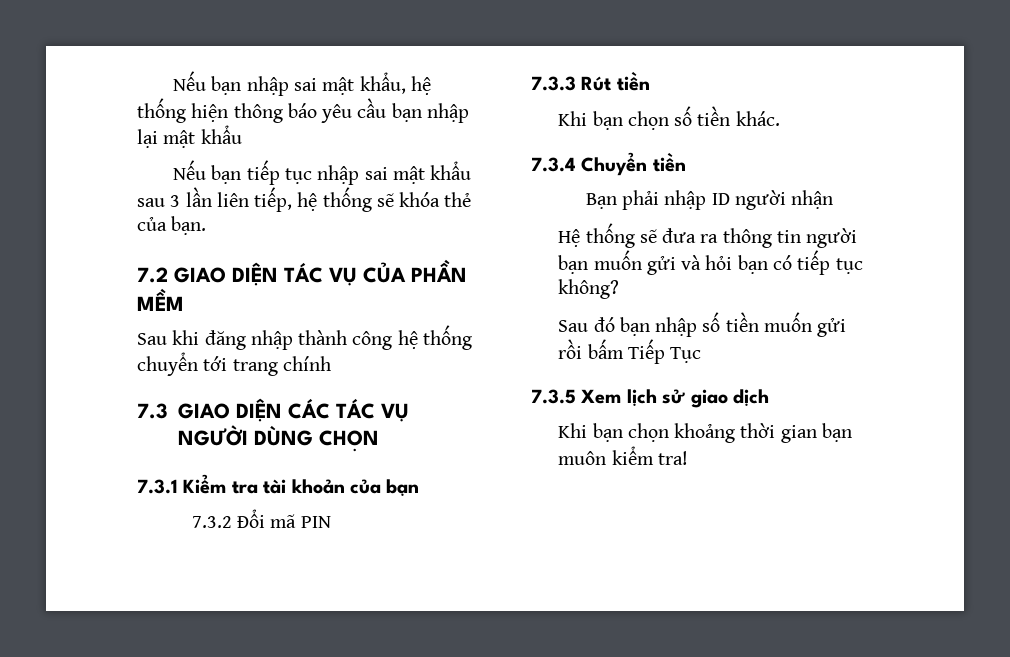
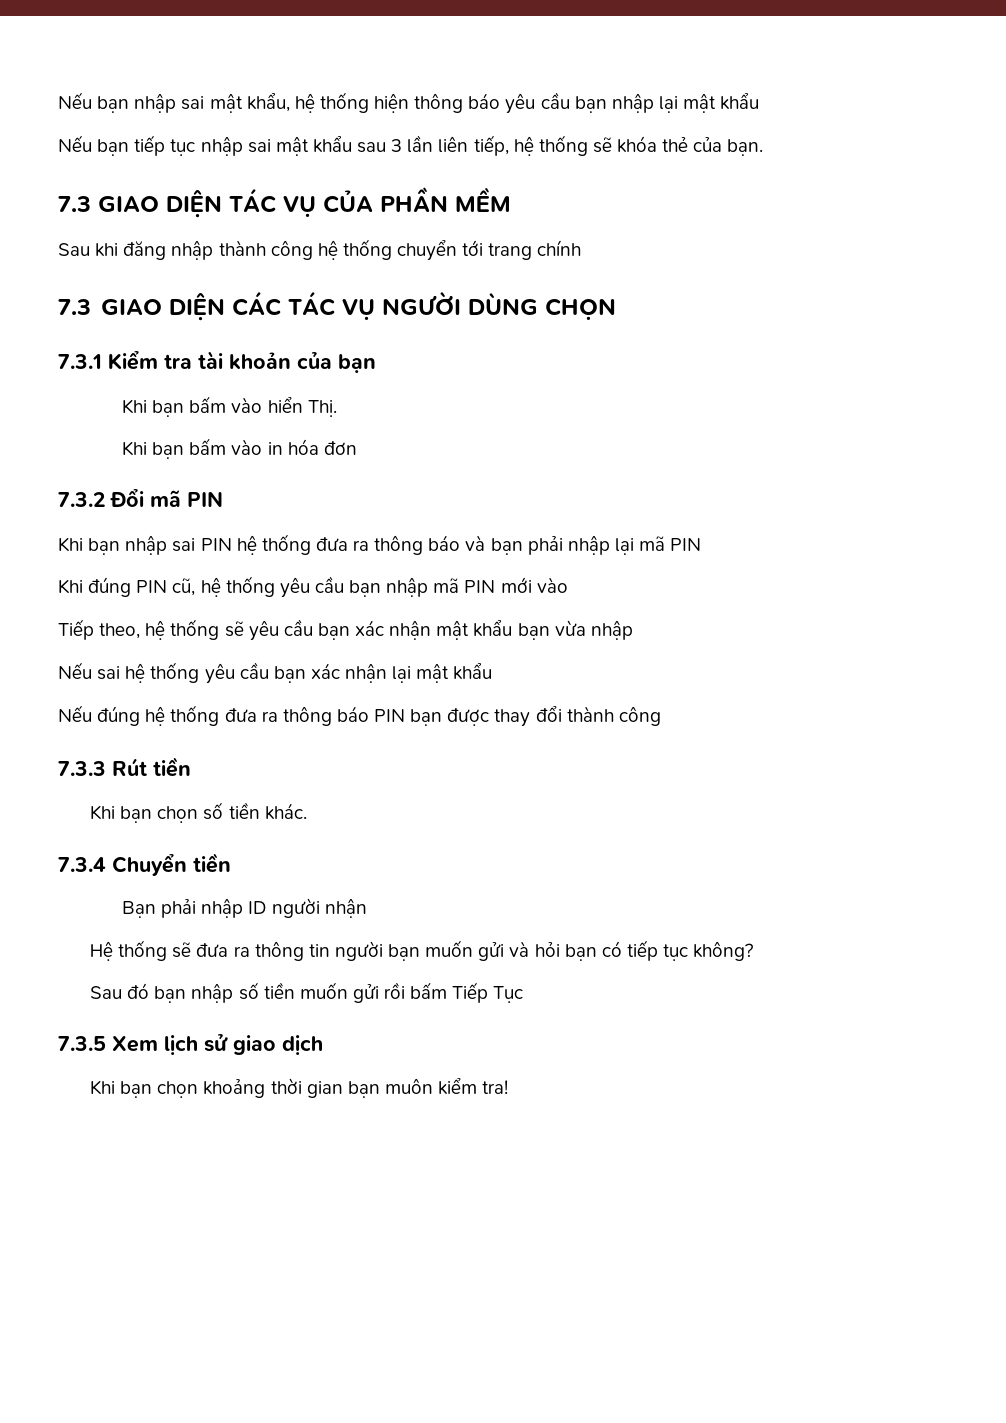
- 7.2 GIAO DIỆN TÁC VỤ CỦA PHẦN MỀM
+ 7.3 GIAO DIỆN TÁC VỤ CỦA PHẦN MỀM
+ Khi bạn bấm vào hiển Thị.
+ Khi bạn bấm vào in hóa đơn
  7.3.2 Đổi mã PIN
+ Khi bạn nhập sai PIN hệ thống đưa ra thông báo và bạn phải nhập lại mã PIN
+ Khi đúng PIN cũ, hệ thống yêu cầu bạn nhập mã PIN mới vào
+ Tiếp theo, hệ thống sẽ yêu cầu bạn xác nhận mật khẩu bạn vừa nhập
+ Nếu sai hệ thống yêu cầu bạn xác nhận lại mật khẩu
+ Nếu đúng hệ thống đưa ra thông báo PIN bạn được thay đổi thành công

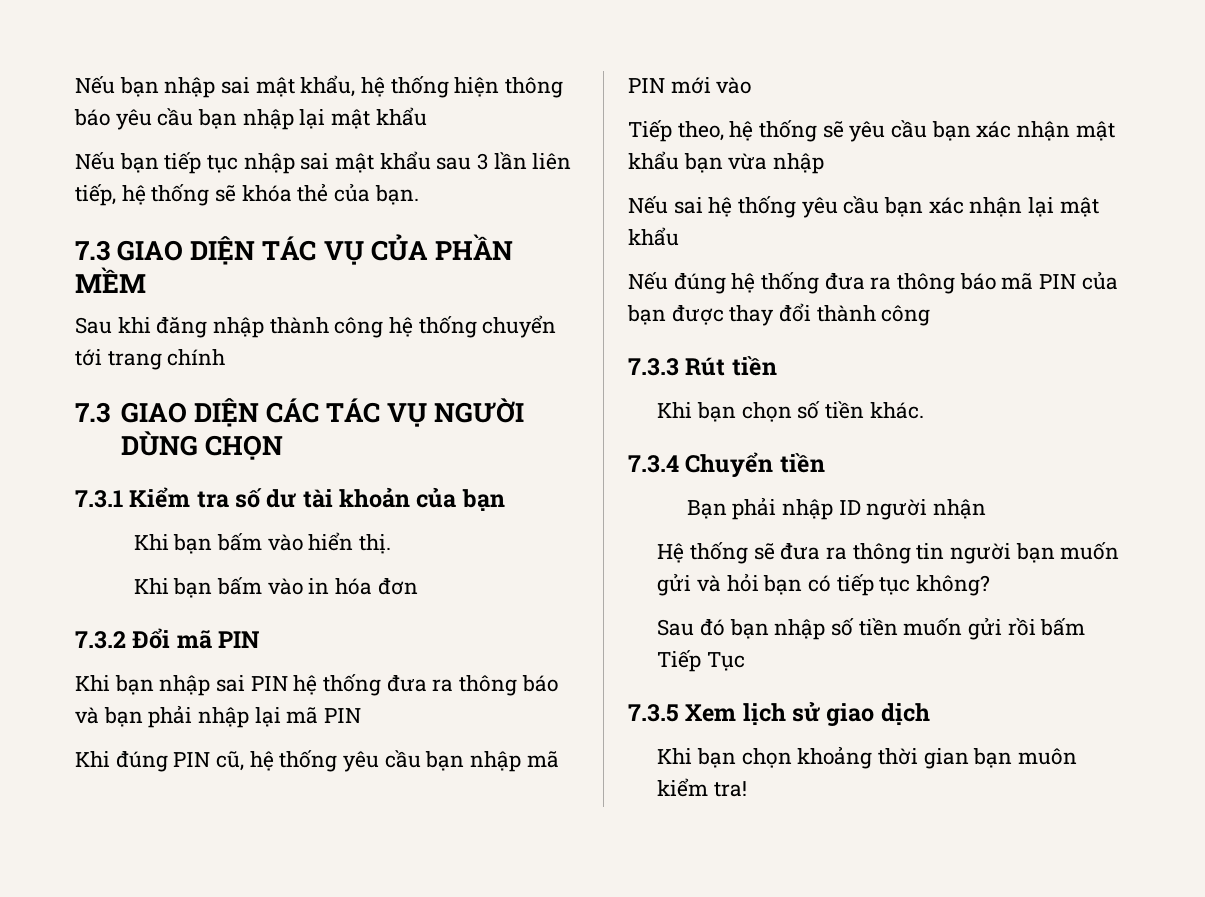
- 7.3.1 Kiểm tra tài khoản của bạn
+ 7.3.1 Kiểm tra số dư tài khoản của bạn
- Khi bạn bấm vào hiển Thị.
+ Khi bạn bấm vào hiển thị.
- Nếu đúng hệ thống đưa ra thông báo PIN bạn được thay đổi thành công
+ Nếu đúng hệ thống đưa ra thông báo mã PIN của bạn được thay đổi thành công

